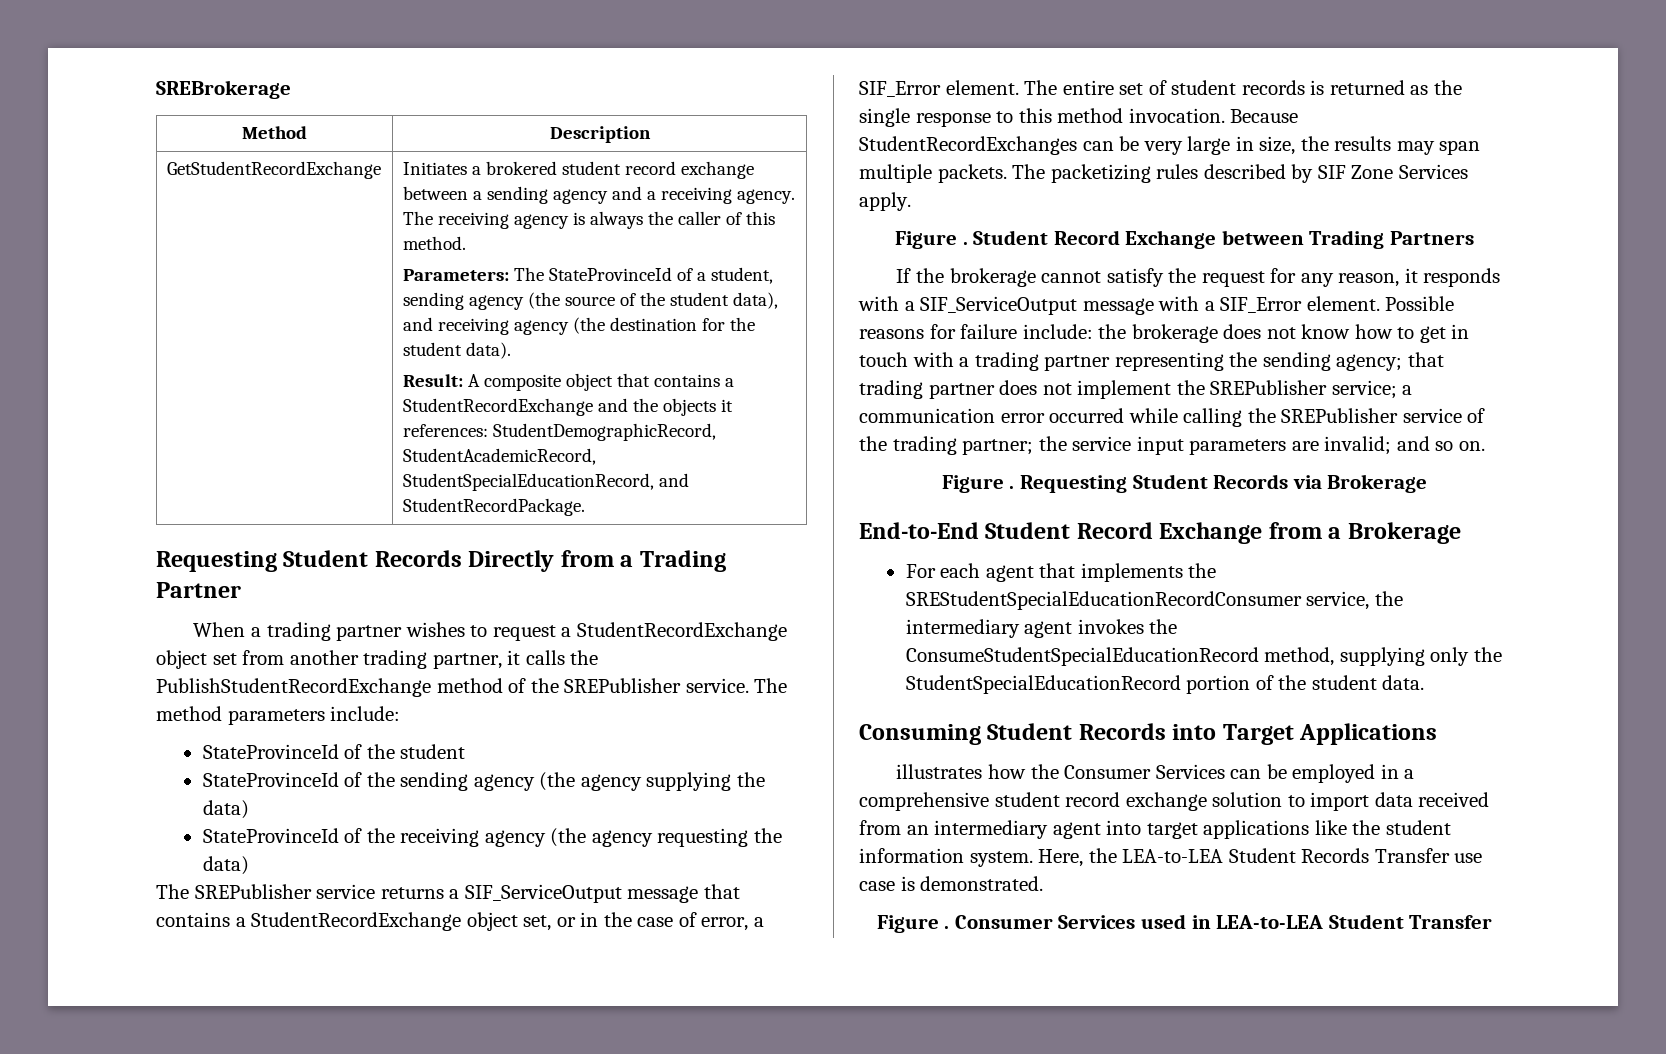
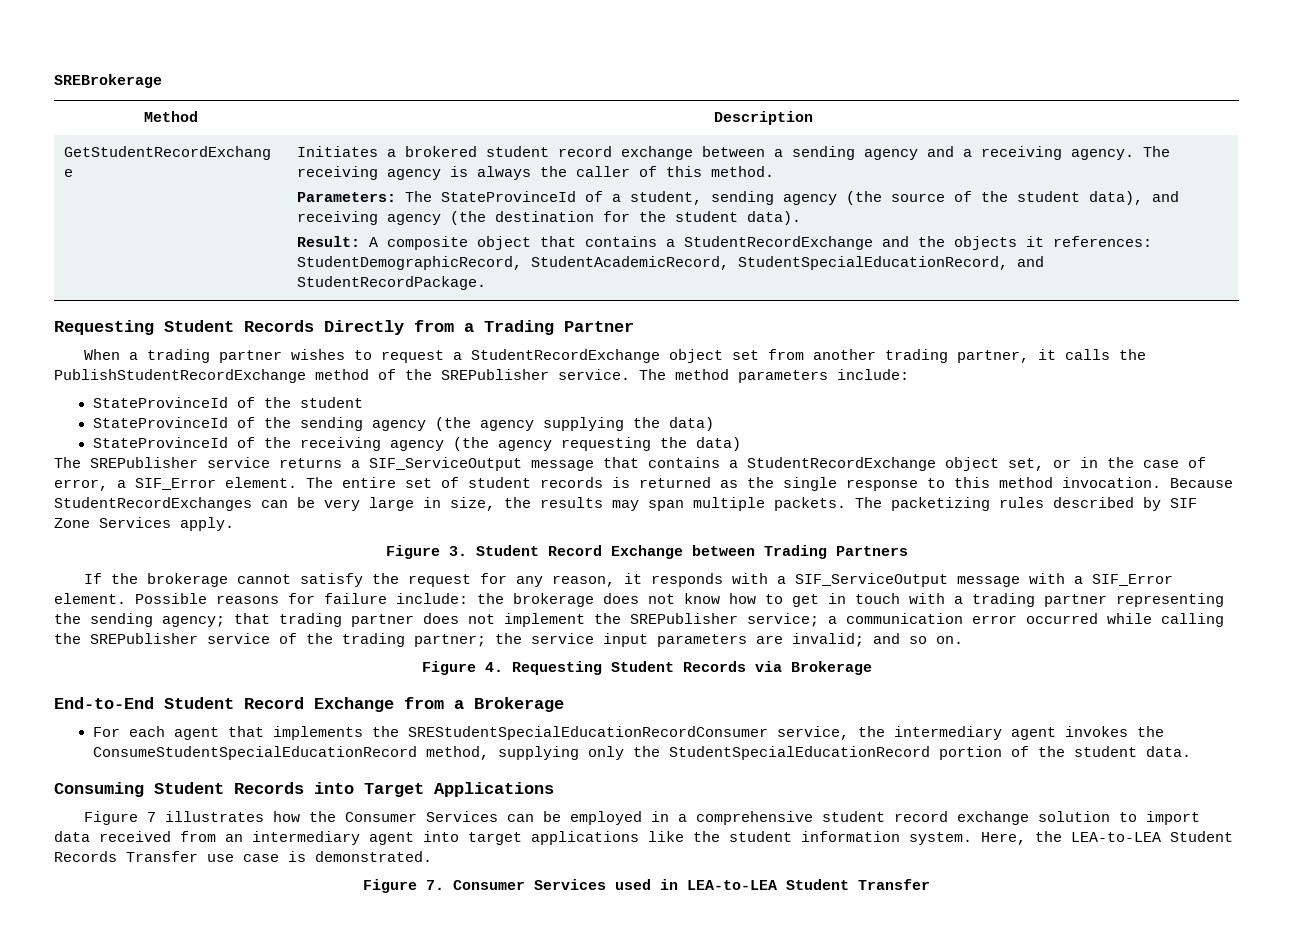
- Figure . Student Record Exchange between Trading Partners
+ Figure 3. Student Record Exchange between Trading Partners
- Figure . Requesting Student Records via Brokerage
+ Figure 4. Requesting Student Records via Brokerage
- illustrates how the Consumer Services can be employed in a comprehensive student record exchange solution to import data received from an intermediary agent into target applications like the student information system.
+ Figure 7 illustrates how the Consumer Services can be employed in a comprehensive student record exchange solution to import data received from an intermediary agent into target applications like the student information system.
- Figure . Consumer Services used in LEA-to-LEA Student Transfer
+ Figure 7. Consumer Services used in LEA-to-LEA Student Transfer

